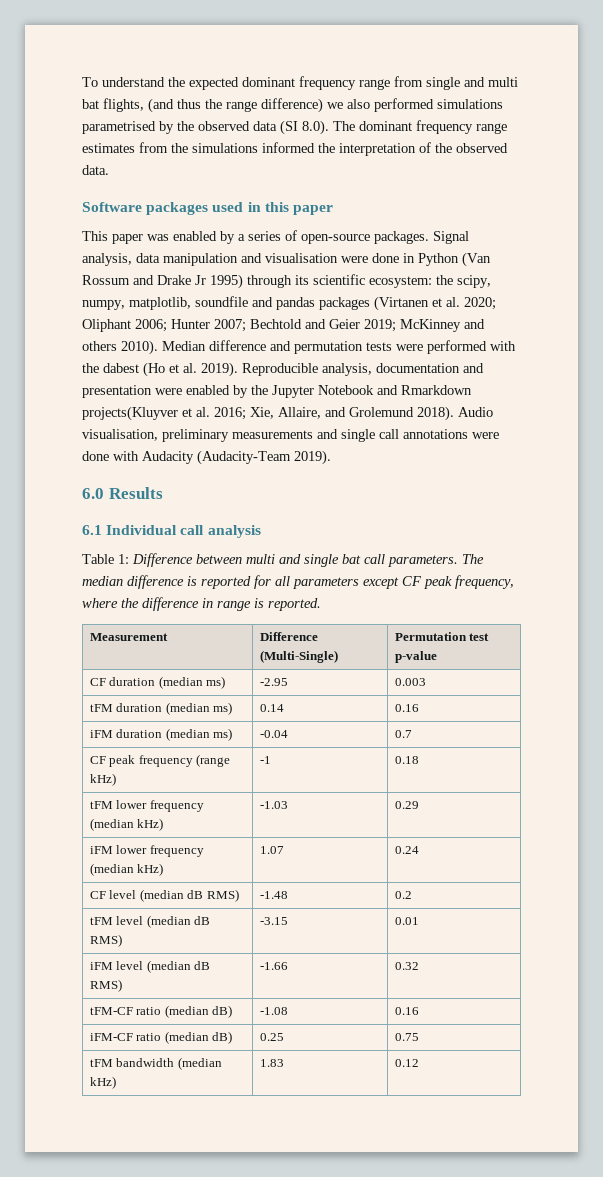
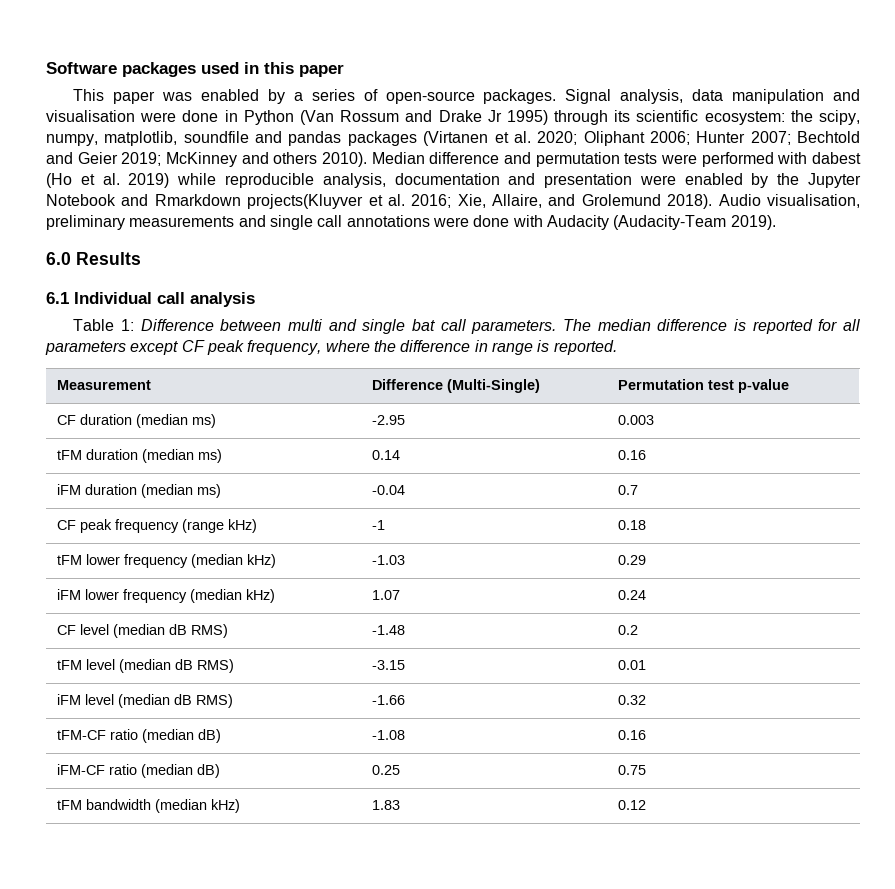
- To understand the expected dominant frequency range from single and multi bat flights, (and thus the range difference) we also performed simulations parametrised by the observed data (SI 8.0). The dominant frequency range estimates from the simulations informed the interpretation of the observed data.
- Median difference and permutation tests were performed with the dabest (Ho et al. 2019). Reproducible analysis, documentation and presentation were enabled by the Jupyter Notebook and Rmarkdown projects(Kluyver et al. 2016; Xie, Allaire, and Grolemund 2018).
+ Median difference and permutation tests were performed with dabest (Ho et al. 2019) while reproducible analysis, documentation and presentation were enabled by the Jupyter Notebook and Rmarkdown projects(Kluyver et al. 2016; Xie, Allaire, and Grolemund 2018).

